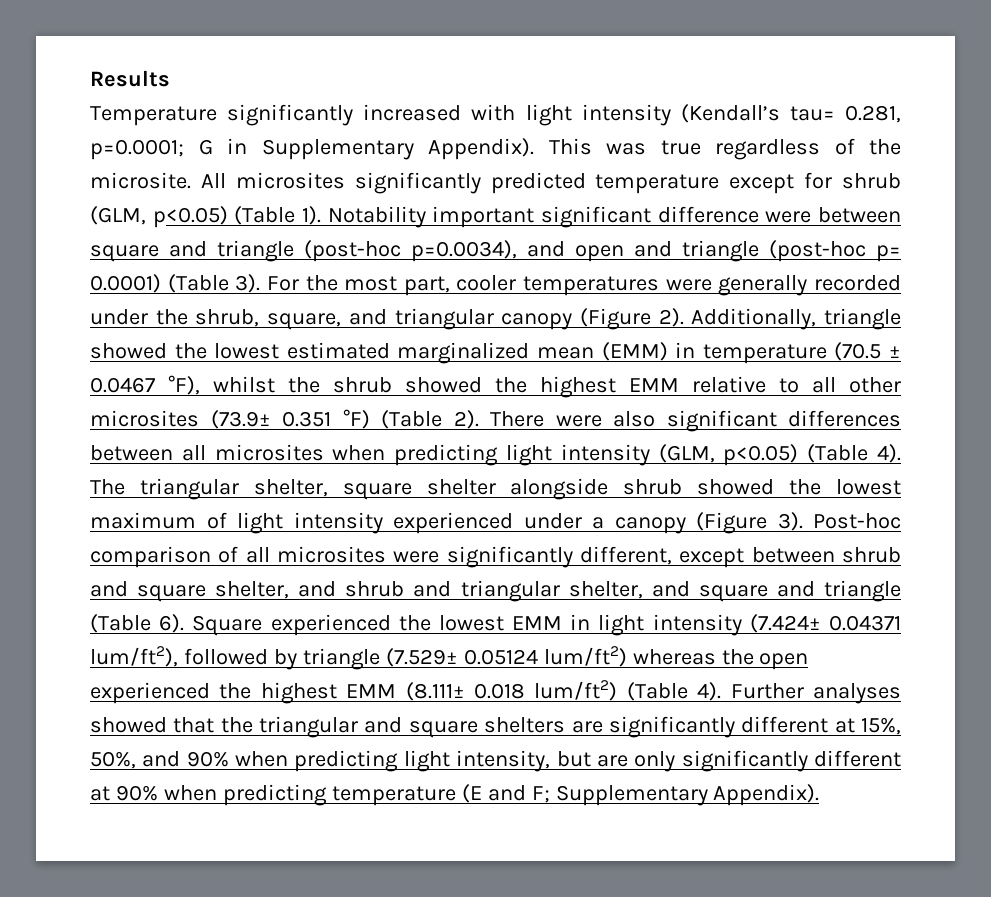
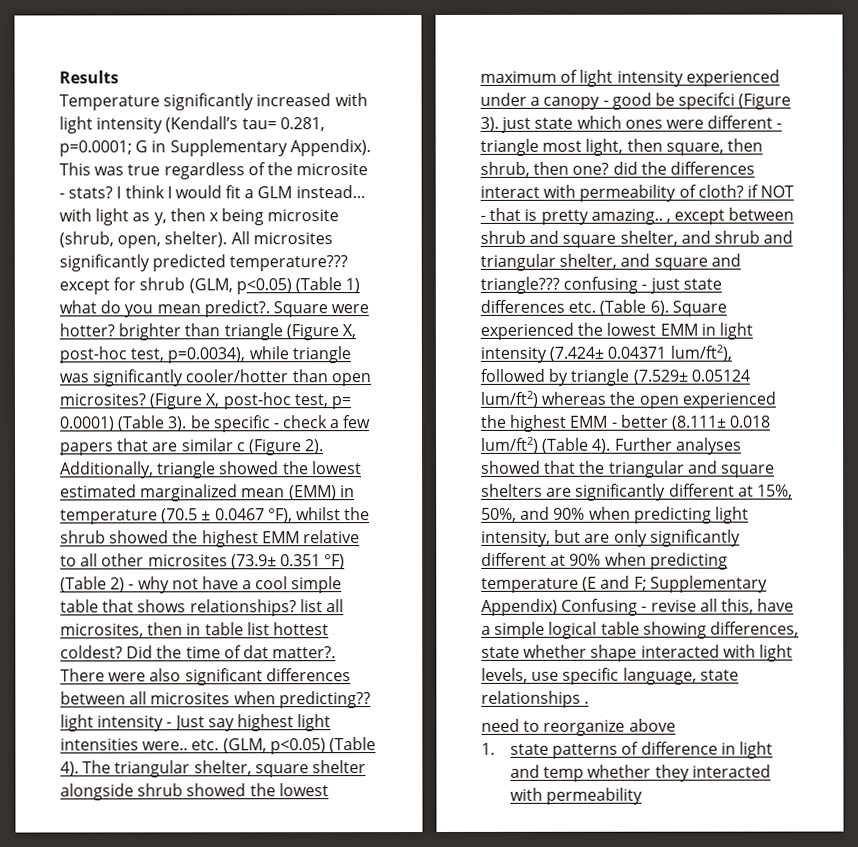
- This was true regardless of the microsite.
+ This was true regardless of the microsite - stats? I think I would fit a GLM instead… with light as y, then x being microsite (shrub, open, shelter).
- All microsites significantly predicted temperature except for shrub (GLM, p<0.05) (Table 1). Notability important significant difference were between square and triangle (post-hoc p=0.0034), and open and triangle (post-hoc p= 0.0001) (Table 3). For the most part, cooler temperatures were generally recorded under the shrub, square, and triangular canopy (Figure 2).
+ All microsites significantly predicted temperature??? except for shrub (GLM, p<0.05) (Table 1) what do you mean predict?. Square were hotter? brighter than triangle (Figure X, post-hoc test, p=0.0034), while triangle was significantly cooler/hotter than open microsites? (Figure X, post-hoc test, p= 0.0001) (Table 3). be specific - check a few papers that are similar c (Figure 2).
- Additionally, triangle showed the lowest estimated marginalized mean (EMM) in temperature (70.5 ± 0.0467 °F), whilst the shrub showed the highest EMM relative to all other microsites (73.9± 0.351 °F) (Table 2).
+ Additionally, triangle showed the lowest estimated marginalized mean (EMM) in temperature (70.5 ± 0.0467 °F), whilst the shrub showed the highest EMM relative to all other microsites (73.9± 0.351 °F) (Table 2) - why not have a cool simple table that shows relationships? list all microsites, then in table list hottest coldest? Did the time of dat matter?.
- There were also significant differences between all microsites when predicting light intensity (GLM, p<0.05) (Table 4).
+ There were also significant differences between all microsites when predicting?? light intensity - Just say highest light intensities were.. etc. (GLM, p<0.05) (Table 4).
- The triangular shelter, square shelter alongside shrub showed the lowest maximum of light intensity experienced under a canopy (Figure 3). Post-hoc comparison of all microsites were significantly different, except between shrub and square shelter, and shrub and triangular shelter, and square and triangle (Table 6).
+ The triangular shelter, square shelter alongside shrub showed the lowest maximum of light intensity experienced under a canopy - good be specifci (Figure 3). just state which ones were different - triangle most light, then square, then shrub, then one? did the differences interact with permeability of cloth? if NOT - that is pretty amazing.. , except between shrub and square shelter, and shrub and triangular shelter, and square and triangle??? confusing - just state differences etc. (Table 6).
- Square experienced the lowest EMM in light intensity (7.424± 0.04371 lum/ft2), followed by triangle (7.529± 0.05124 lum/ft2) whereas the open experienced the highest EMM (8.111± 0.018 lum/ft2) (Table 4).
+ Square experienced the lowest EMM in light intensity (7.424± 0.04371 lum/ft2), followed by triangle (7.529± 0.05124 lum/ft2) whereas the open experienced the highest EMM - better (8.111± 0.018 lum/ft2) (Table 4).
- Further analyses showed that the triangular and square shelters are significantly different at 15%, 50%, and 90% when predicting light intensity, but are only significantly different at 90% when predicting temperature (E and F; Supplementary Appendix).
+ Further analyses showed that the triangular and square shelters are significantly different at 15%, 50%, and 90% when predicting light intensity, but are only significantly different at 90% when predicting temperature (E and F; Supplementary Appendix) Confusing - revise all this, have a simple logical table showing differences, state whether shape interacted with light levels, use specific language, state relationships .
+ need to reorganize above
+ 1. state patterns of difference in light and temp whether they interacted with permeability

